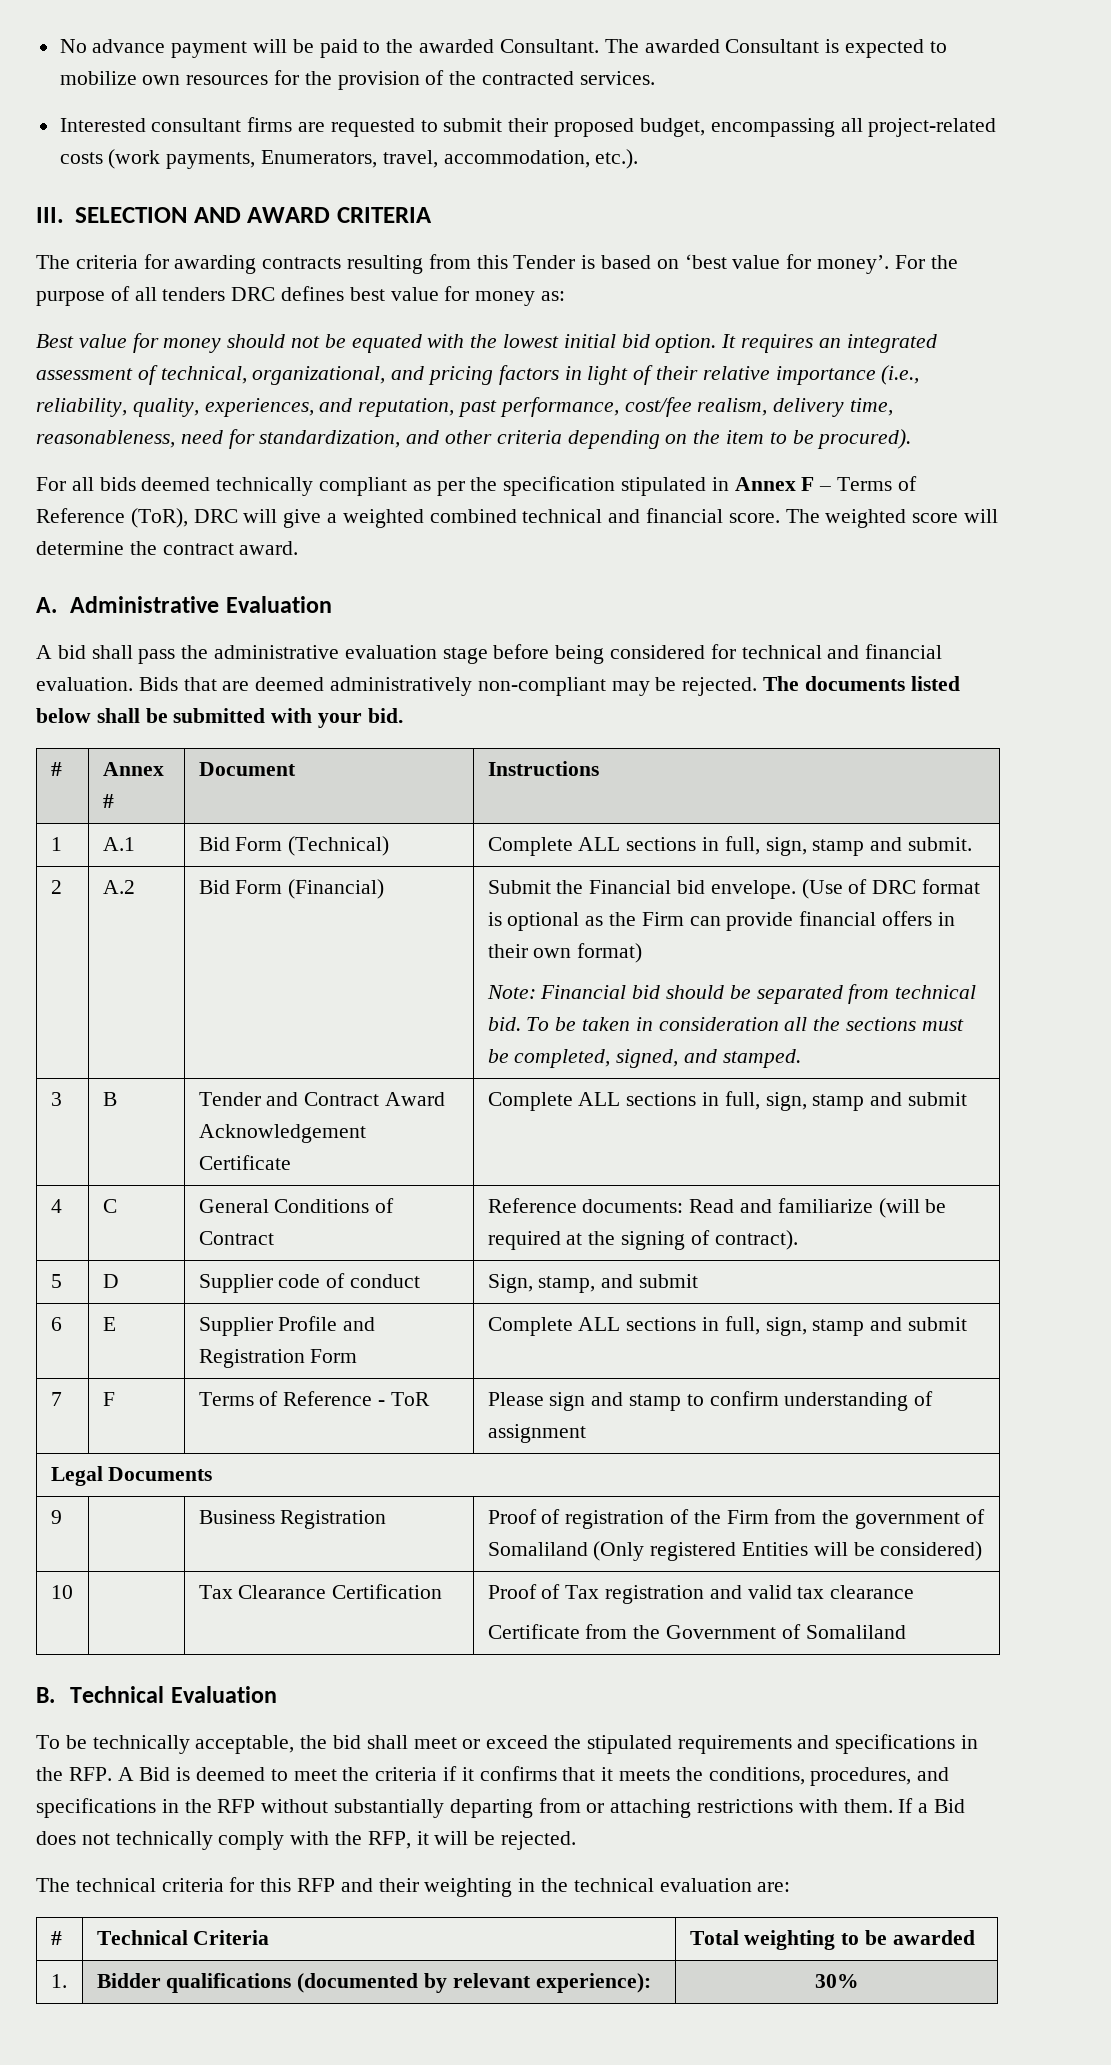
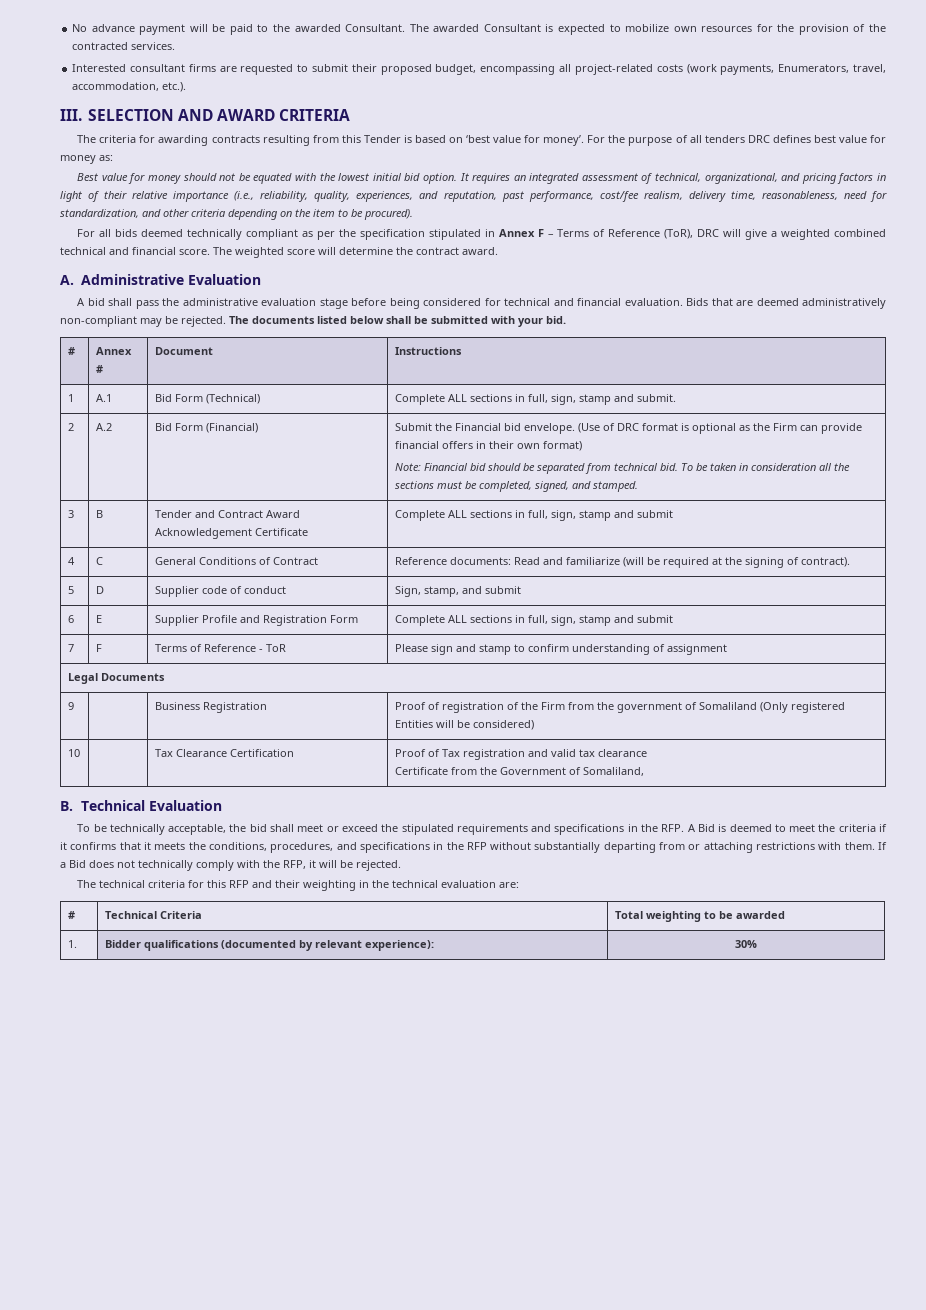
  10 | | Tax Clearance Certification | Proof of Tax registration and valid tax clearance
- Certificate from the Government of Somaliland
+ Certificate from the Government of Somaliland,

